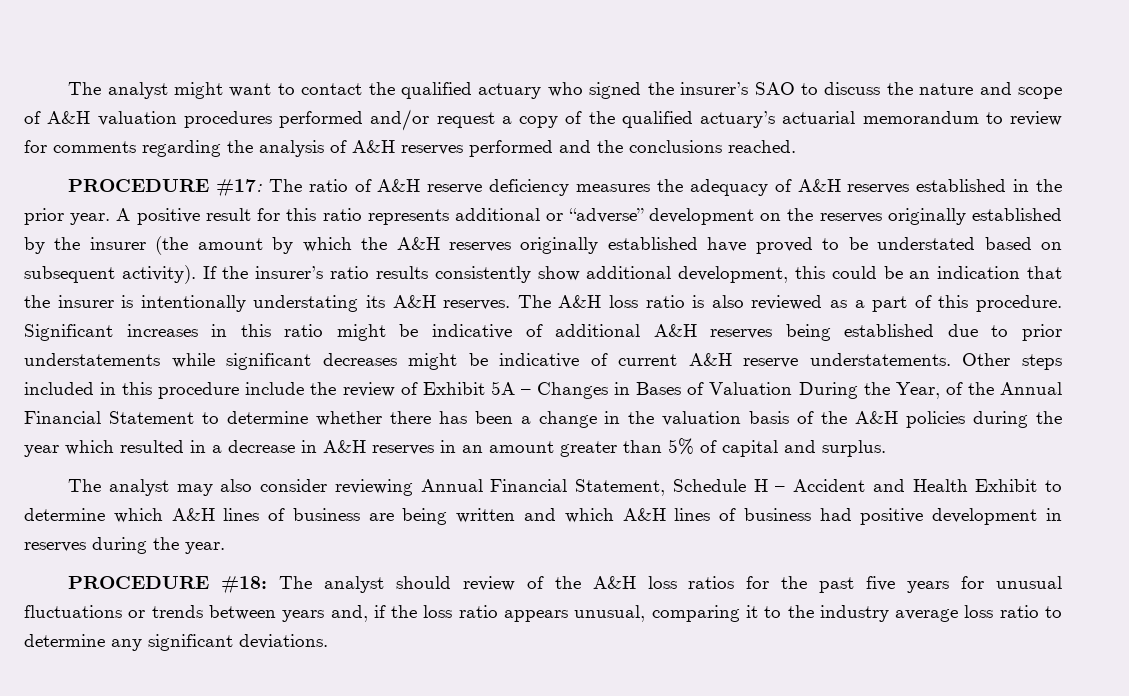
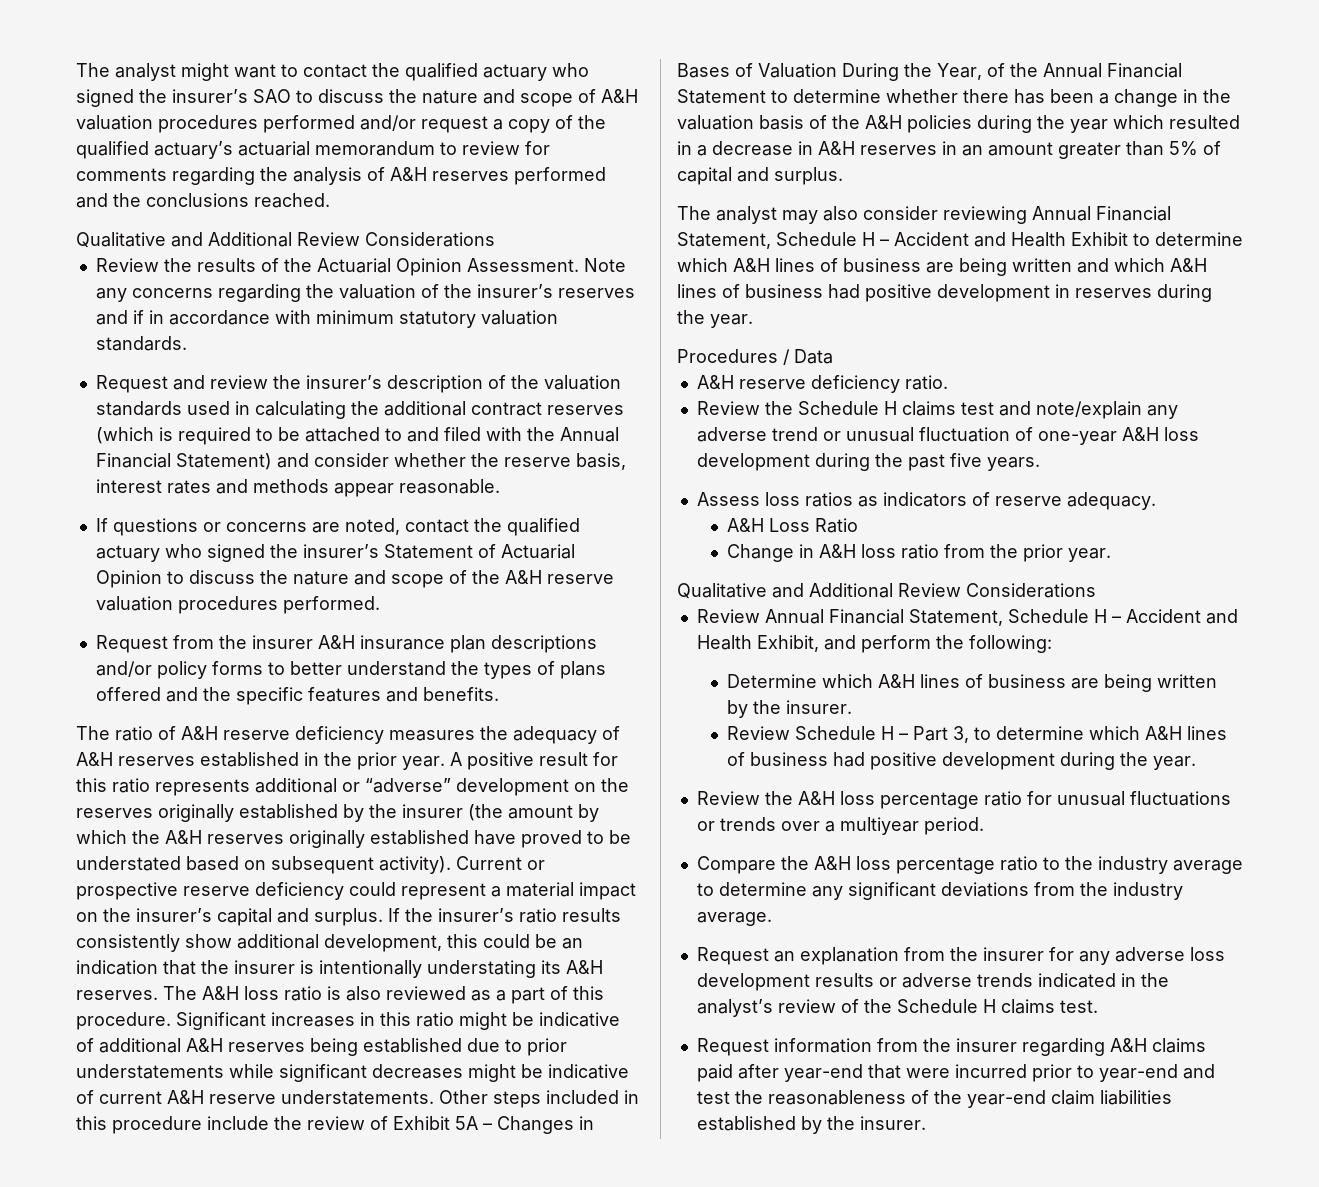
  The analyst might want to contact the qualified actuary who signed the insurer’s SAO to discuss the nature and scope of A&H valuation procedures performed and/or request a copy of the qualified actuary’s actuarial memorandum to review for comments regarding the analysis of A&H reserves performed and the conclusions reached.
- PROCEDURE #17: The ratio of A&H reserve deficiency measures the adequacy of A&H reserves established in the prior year.
+ Qualitative and Additional Review Considerations
+ Review the results of the Actuarial Opinion Assessment. Note any concerns regarding the valuation of the insurer’s reserves and if in accordance with minimum statutory valuation standards.
+ Request and review the insurer’s description of the valuation standards used in calculating the additional contract reserves (which is required to be attached to and filed with the Annual Financial Statement) and consider whether the reserve basis, interest rates and methods appear reasonable.
+ If questions or concerns are noted, contact the qualified actuary who signed the insurer’s Statement of Actuarial Opinion to discuss the nature and scope of the A&H reserve valuation procedures performed.
+ Request from the insurer A&H insurance plan descriptions and/or policy forms to better understand the types of plans offered and the specific features and benefits.
+ The ratio of A&H reserve deficiency measures the adequacy of A&H reserves established in the prior year.
+ Current or prospective reserve deficiency could represent a material impact on the insurer’s capital and surplus.
- PROCEDURE #18: The analyst should review of the A&H loss ratios for the past five years for unusual fluctuations or trends between years and, if the loss ratio appears unusual, comparing it to the industry average loss ratio to determine any significant deviations.
+ Procedures / Data
+ A&H reserve deficiency ratio.
+ Review the Schedule H claims test and note/explain any adverse trend or unusual fluctuation of one-year A&H loss development during the past five years.
+ Assess loss ratios as indicators of reserve adequacy.
+ A&H Loss Ratio
+ Change in A&H loss ratio from the prior year.
+ Qualitative and Additional Review Considerations
+ Review Annual Financial Statement, Schedule H – Accident and Health Exhibit, and perform the following:
+ Determine which A&H lines of business are being written by the insurer.
+ Review Schedule H – Part 3, to determine which A&H lines of business had positive development during the year.
+ Review the A&H loss percentage ratio for unusual fluctuations or trends over a multiyear period.
+ Compare the A&H loss percentage ratio to the industry average to determine any significant deviations from the industry average.
+ Request an explanation from the insurer for any adverse loss development results or adverse trends indicated in the analyst’s review of the Schedule H claims test.
+ Request information from the insurer regarding A&H claims paid after year-end that were incurred prior to year-end and test the reasonableness of the year-end claim liabilities established by the insurer.

